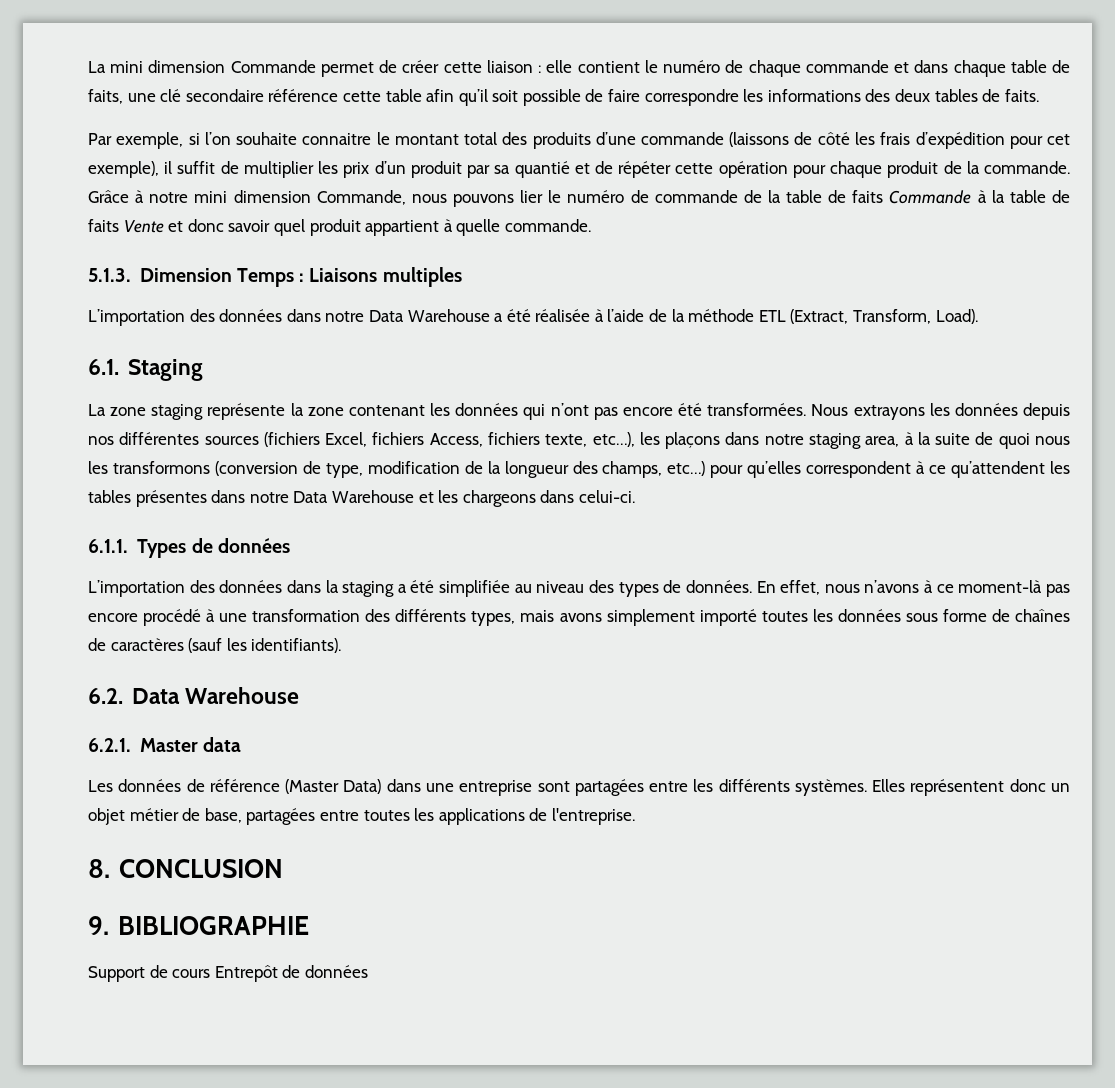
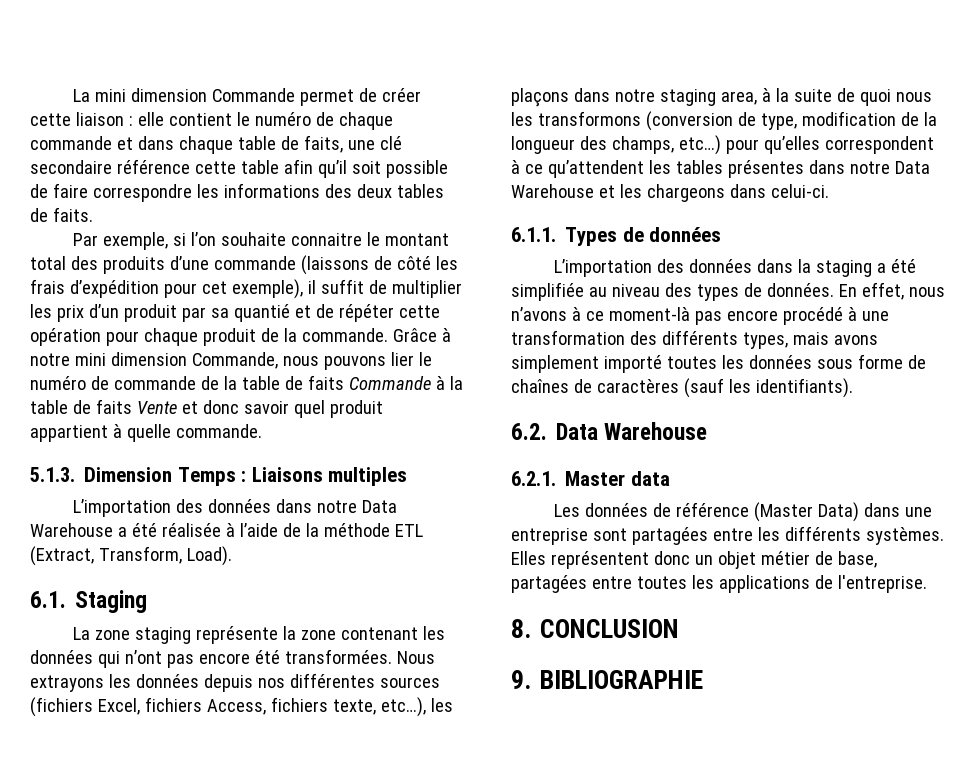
- Support de cours Entrepôt de données

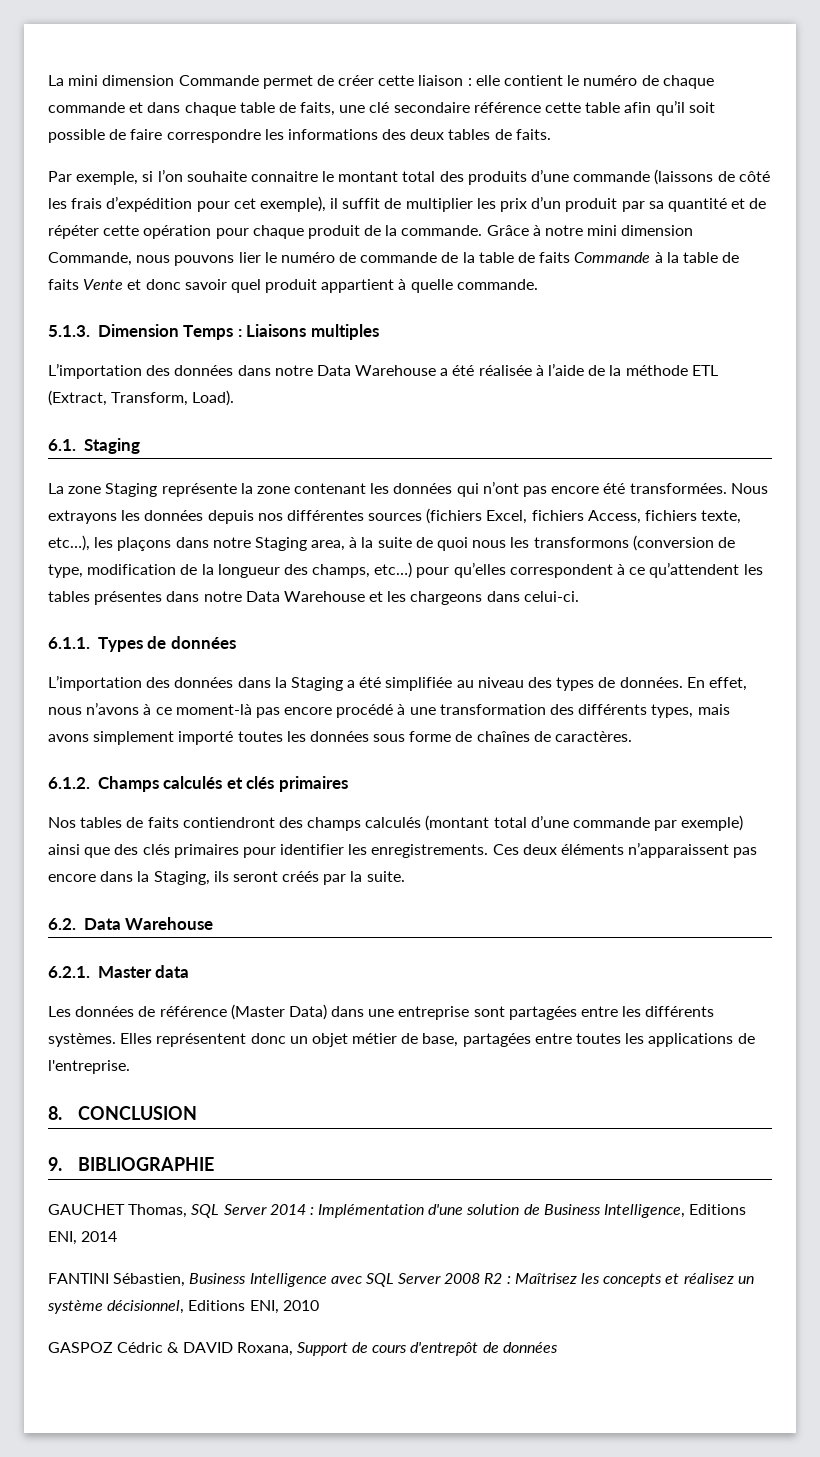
- Par exemple, si l’on souhaite connaitre le montant total des produits d’une commande (laissons de côté les frais d’expédition pour cet exemple), il suffit de multiplier les prix d’un produit par sa quantié et de répéter cette opération pour chaque produit de la commande.
+ Par exemple, si l’on souhaite connaitre le montant total des produits d’une commande (laissons de côté les frais d’expédition pour cet exemple), il suffit de multiplier les prix d’un produit par sa quantité et de répéter cette opération pour chaque produit de la commande.
- La zone staging représente la zone contenant les données qui n’ont pas encore été transformées.
+ La zone Staging représente la zone contenant les données qui n’ont pas encore été transformées.
- Nous extrayons les données depuis nos différentes sources (fichiers Excel, fichiers Access, fichiers texte, etc…), les plaçons dans notre staging area, à la suite de quoi nous les transformons (conversion de type, modification de la longueur des champs, etc…) pour qu’elles correspondent à ce qu’attendent les tables présentes dans notre Data Warehouse et les chargeons dans celui-ci.
+ Nous extrayons les données depuis nos différentes sources (fichiers Excel, fichiers Access, fichiers texte, etc…), les plaçons dans notre Staging area, à la suite de quoi nous les transformons (conversion de type, modification de la longueur des champs, etc…) pour qu’elles correspondent à ce qu’attendent les tables présentes dans notre Data Warehouse et les chargeons dans celui-ci.
- L’importation des données dans la staging a été simplifiée au niveau des types de données.
+ L’importation des données dans la Staging a été simplifiée au niveau des types de données.
- En effet, nous n’avons à ce moment-là pas encore procédé à une transformation des différents types, mais avons simplement importé toutes les données sous forme de chaînes de caractères (sauf les identifiants).
+ En effet, nous n’avons à ce moment-là pas encore procédé à une transformation des différents types, mais avons simplement importé toutes les données sous forme de chaînes de caractères.
+ 6.1.2. Champs calculés et clés primaires
+ Nos tables de faits contiendront des champs calculés (montant total d’une commande par exemple) ainsi que des clés primaires pour identifier les enregistrements. Ces deux éléments n’apparaissent pas encore dans la Staging, ils seront créés par la suite.
+ GAUCHET Thomas, SQL Server 2014 : Implémentation d'une solution de Business Intelligence, Editions ENI, 2014
+ FANTINI Sébastien, Business Intelligence avec SQL Server 2008 R2 : Maîtrisez les concepts et réalisez un système décisionnel, Editions ENI, 2010
+ GASPOZ Cédric & DAVID Roxana, Support de cours d'entrepôt de données

